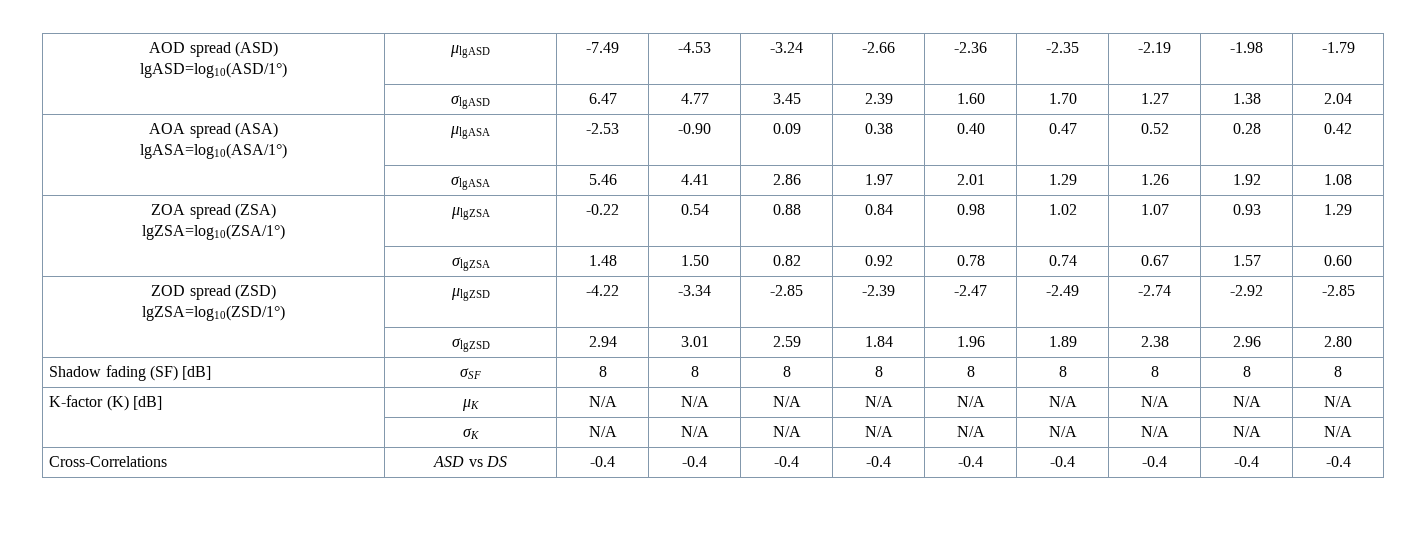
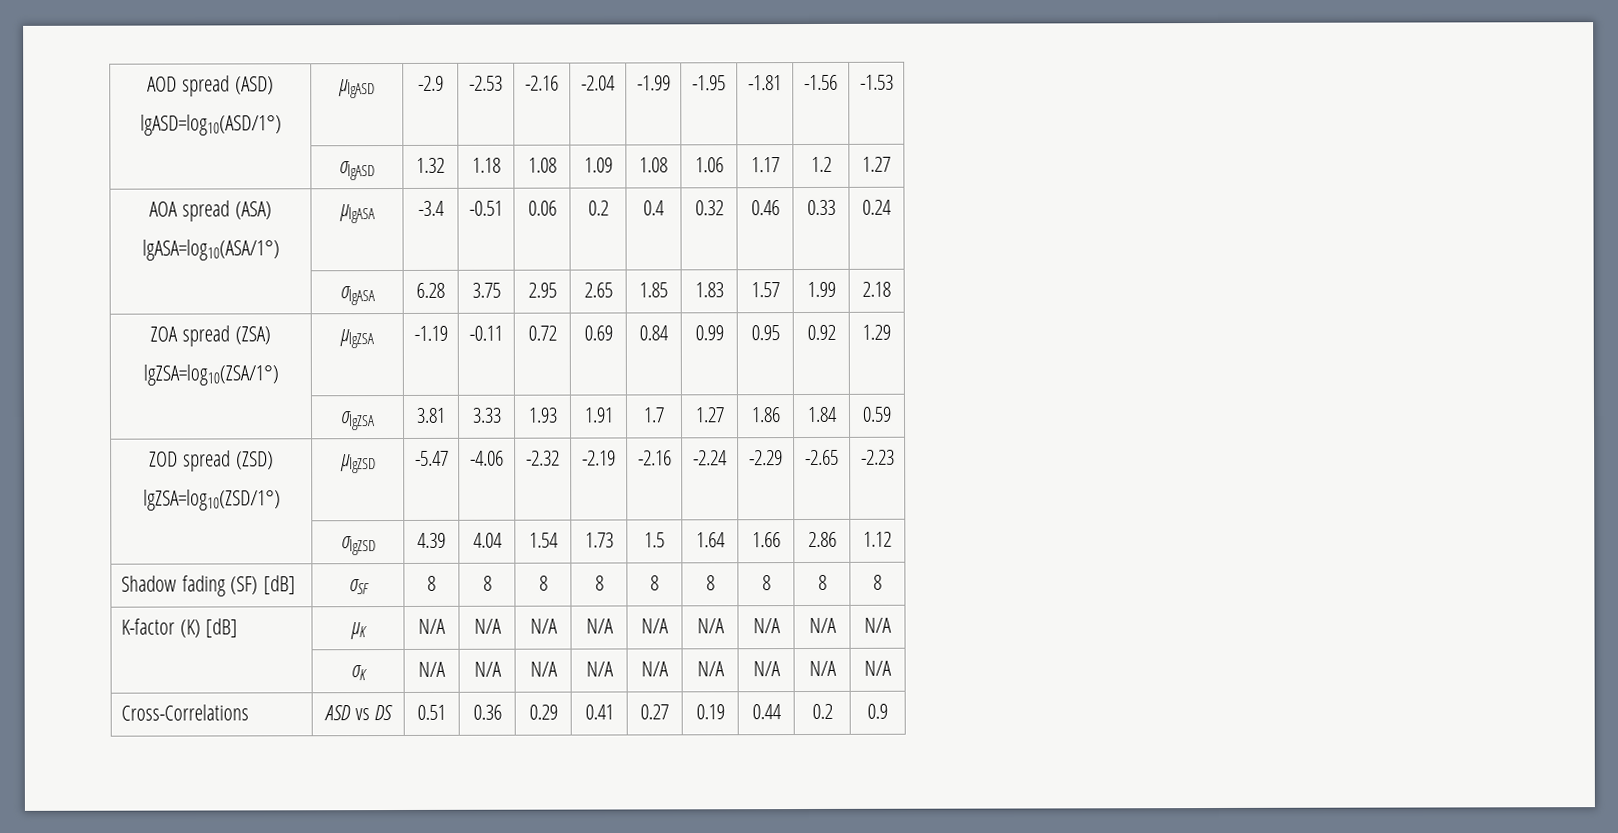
  AOD spread (ASD)
- lgASD=log10(ASD/1°) | μlgASD | -7.49 | -4.53 | -3.24 | -2.66 | -2.36 | -2.35 | -2.19 | -1.98 | -1.79
- | σlgASD | 6.47 | 4.77 | 3.45 | 2.39 | 1.60 | 1.70 | 1.27 | 1.38 | 2.04
+ lgASD=log10(ASD/1°) | μlgASD | -2.9 | -2.53 | -2.16 | -2.04 | -1.99 | -1.95 | -1.81 | -1.56 | -1.53
+ | σlgASD | 1.32 | 1.18 | 1.08 | 1.09 | 1.08 | 1.06 | 1.17 | 1.2 | 1.27
  AOA spread (ASA)
- lgASA=log10(ASA/1°) | μlgASA | -2.53 | -0.90 | 0.09 | 0.38 | 0.40 | 0.47 | 0.52 | 0.28 | 0.42
- | σlgASA | 5.46 | 4.41 | 2.86 | 1.97 | 2.01 | 1.29 | 1.26 | 1.92 | 1.08
+ lgASA=log10(ASA/1°) | μlgASA | -3.4 | -0.51 | 0.06 | 0.2 | 0.4 | 0.32 | 0.46 | 0.33 | 0.24
+ | σlgASA | 6.28 | 3.75 | 2.95 | 2.65 | 1.85 | 1.83 | 1.57 | 1.99 | 2.18
  ZOA spread (ZSA)
- lgZSA=log10(ZSA/1°) | μlgZSA | -0.22 | 0.54 | 0.88 | 0.84 | 0.98 | 1.02 | 1.07 | 0.93 | 1.29
- | σlgZSA | 1.48 | 1.50 | 0.82 | 0.92 | 0.78 | 0.74 | 0.67 | 1.57 | 0.60
+ lgZSA=log10(ZSA/1°) | μlgZSA | -1.19 | -0.11 | 0.72 | 0.69 | 0.84 | 0.99 | 0.95 | 0.92 | 1.29
+ | σlgZSA | 3.81 | 3.33 | 1.93 | 1.91 | 1.7 | 1.27 | 1.86 | 1.84 | 0.59
  ZOD spread (ZSD)
- lgZSA=log10(ZSD/1°) | μlgZSD | -4.22 | -3.34 | -2.85 | -2.39 | -2.47 | -2.49 | -2.74 | -2.92 | -2.85
- | σlgZSD | 2.94 | 3.01 | 2.59 | 1.84 | 1.96 | 1.89 | 2.38 | 2.96 | 2.80
+ lgZSA=log10(ZSD/1°) | μlgZSD | -5.47 | -4.06 | -2.32 | -2.19 | -2.16 | -2.24 | -2.29 | -2.65 | -2.23
+ | σlgZSD | 4.39 | 4.04 | 1.54 | 1.73 | 1.5 | 1.64 | 1.66 | 2.86 | 1.12
- Cross-Correlations | ASD vs DS | -0.4 | -0.4 | -0.4 | -0.4 | -0.4 | -0.4 | -0.4 | -0.4 | -0.4
+ Cross-Correlations | ASD vs DS | 0.51 | 0.36 | 0.29 | 0.41 | 0.27 | 0.19 | 0.44 | 0.2 | 0.9

